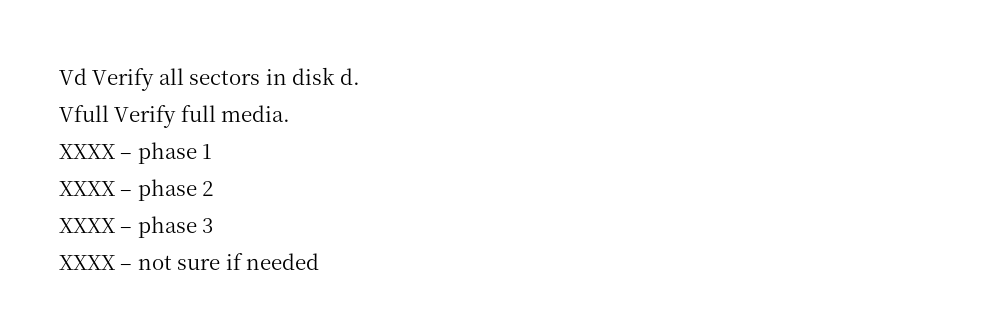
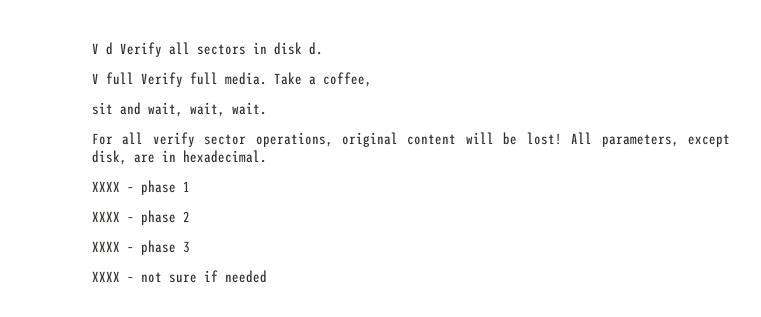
- Vd Verify all sectors in disk d.
+ V d Verify all sectors in disk d.
- Vfull Verify full media.
+ V full Verify full media. Take a coffee,
+ sit and wait, wait, wait.
+ For all verify sector operations, original content will be lost! All parameters, except disk, are in hexadecimal.

